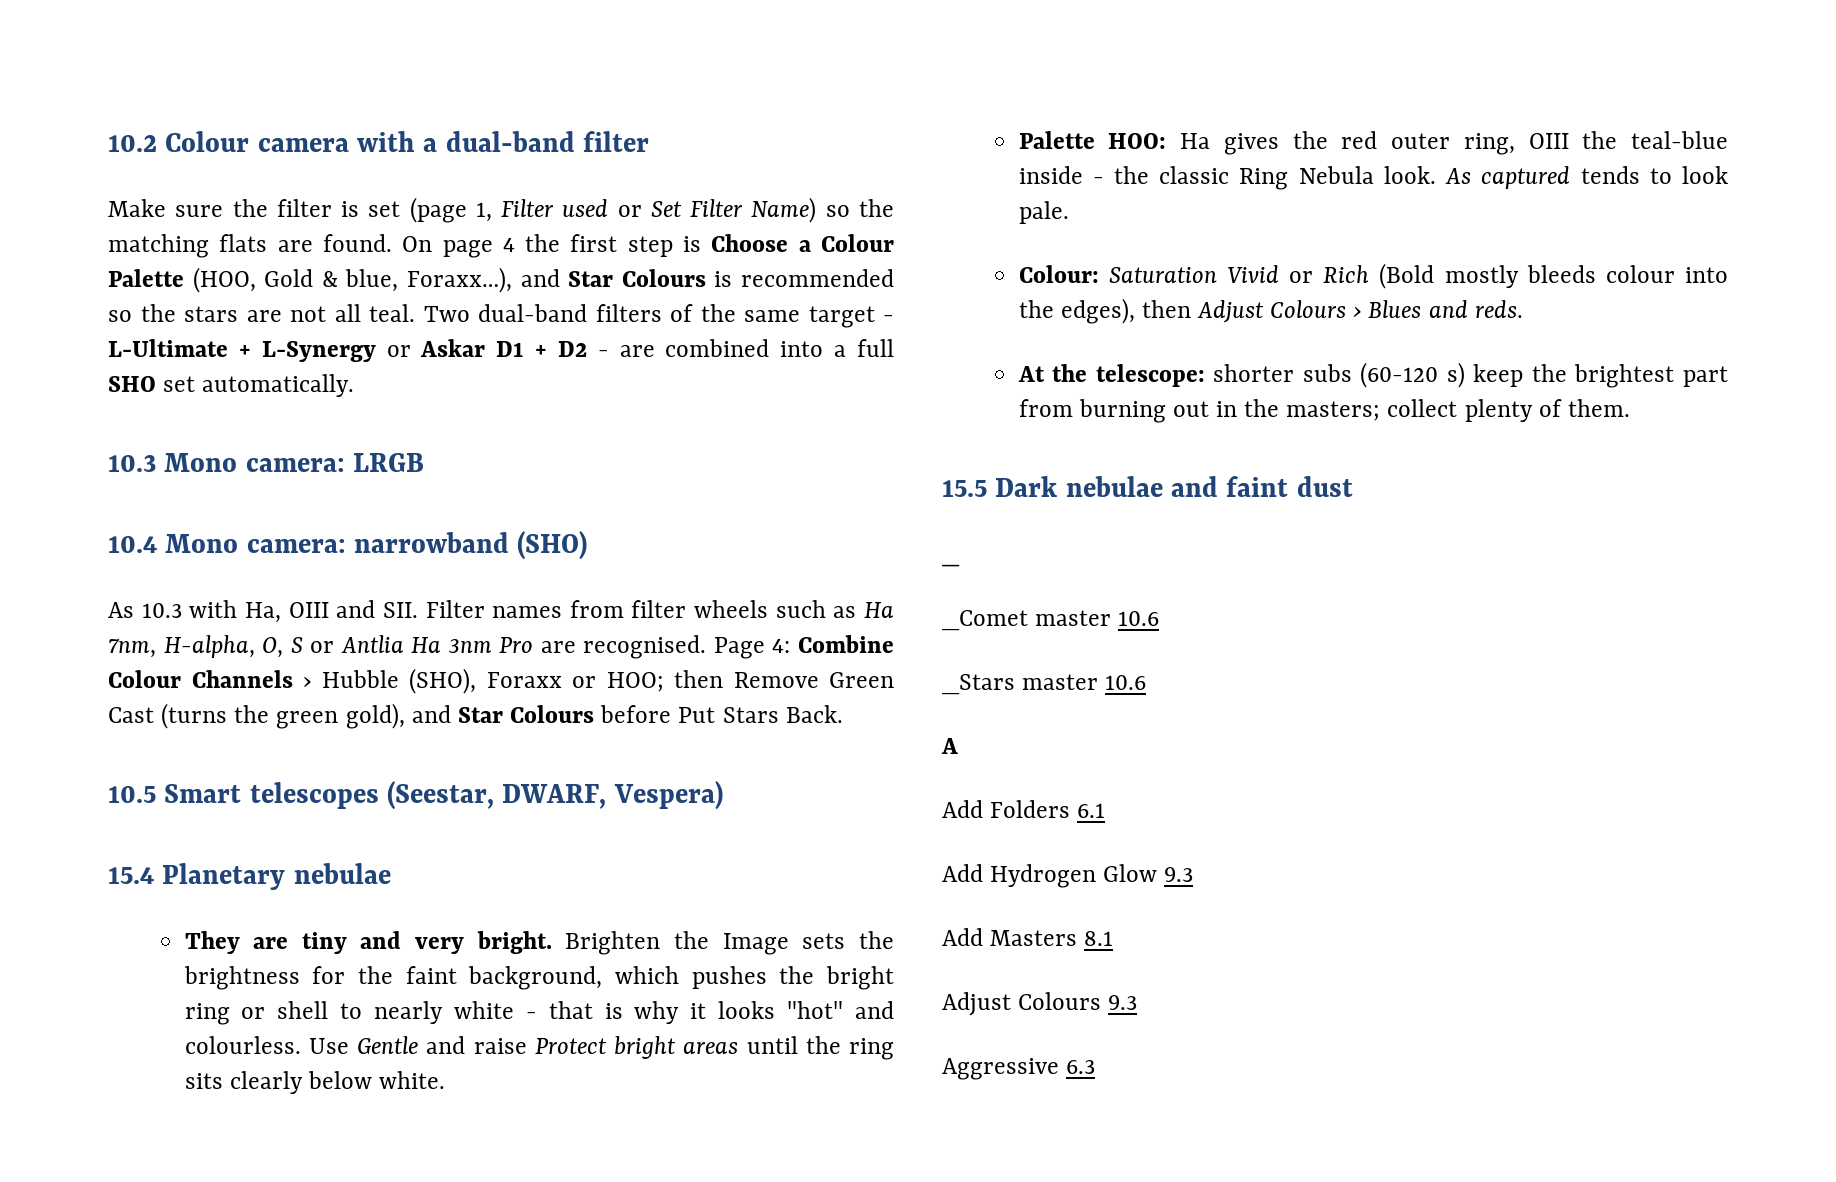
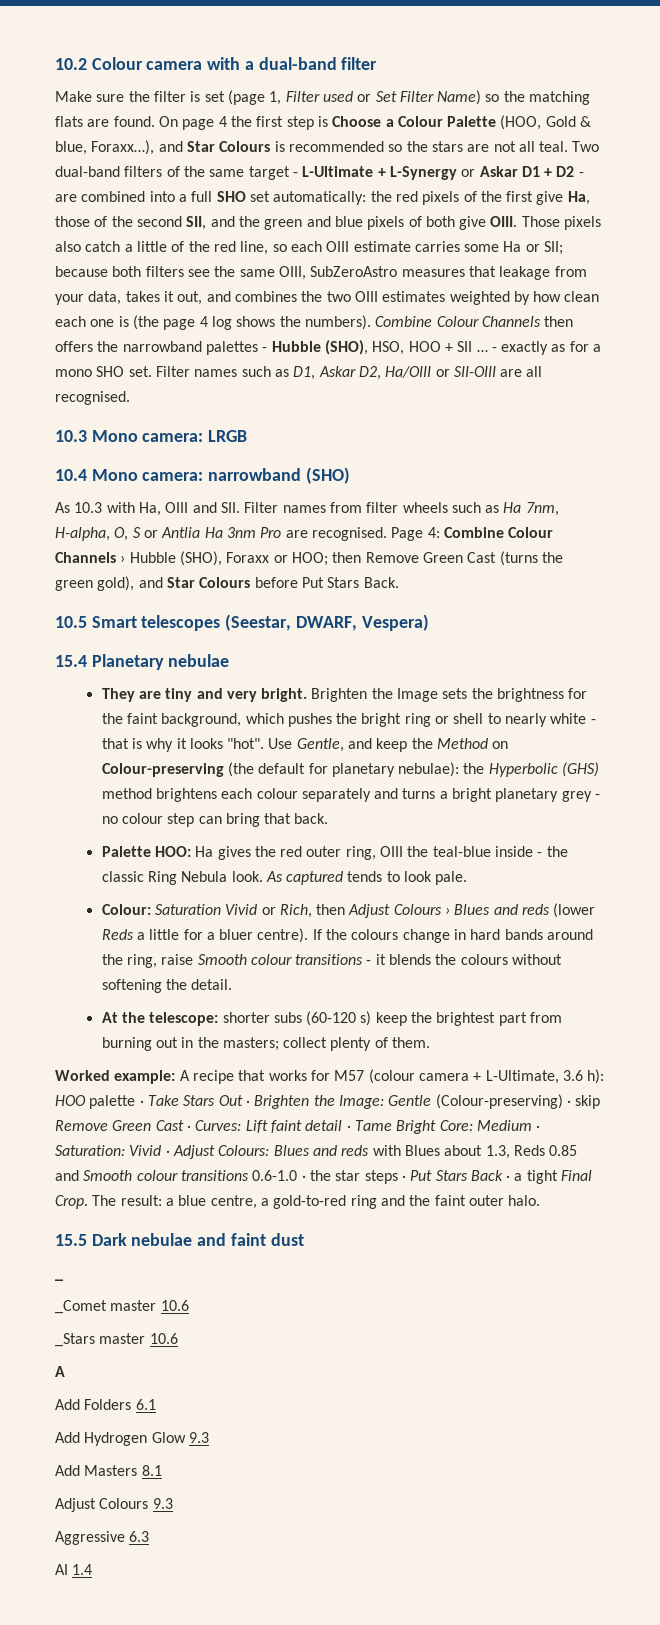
- Two dual-band filters of the same target - L-Ultimate + L-Synergy or Askar D1 + D2 - are combined into a full SHO set automatically.
+ Two dual-band filters of the same target - L-Ultimate + L-Synergy or Askar D1 + D2 - are combined into a full SHO set automatically: the red pixels of the first give Ha, those of the second SII, and the green and blue pixels of both give OIII. Those pixels also catch a little of the red line, so each OIII estimate carries some Ha or SII; because both filters see the same OIII, SubZeroAstro measures that leakage from your data, takes it out, and combines the two OIII estimates weighted by how clean each one is (the page 4 log shows the numbers). Combine Colour Channels then offers the narrowband palettes - Hubble (SHO), HSO, HOO + SII … - exactly as for a mono SHO set. Filter names such as D1, Askar D2, Ha/OIII or SII-OIII are all recognised.
- Brighten the Image sets the brightness for the faint background, which pushes the bright ring or shell to nearly white - that is why it looks "hot" and colourless. Use Gentle and raise Protect bright areas until the ring sits clearly below white.
+ Brighten the Image sets the brightness for the faint background, which pushes the bright ring or shell to nearly white - that is why it looks "hot". Use Gentle, and keep the Method on Colour-preserving (the default for planetary nebulae): the Hyperbolic (GHS) method brightens each colour separately and turns a bright planetary grey - no colour step can bring that back.
- Colour: Saturation Vivid or Rich (Bold mostly bleeds colour into the edges), then Adjust Colours › Blues and reds.
+ Colour: Saturation Vivid or Rich, then Adjust Colours › Blues and reds (lower Reds a little for a bluer centre). If the colours change in hard bands around the ring, raise Smooth colour transitions - it blends the colours without softening the detail.
+ Worked example: A recipe that works for M57 (colour camera + L-Ultimate, 3.6 h): HOO palette · Take Stars Out · Brighten the Image: Gentle (Colour-preserving) · skip Remove Green Cast · Curves: Lift faint detail · Tame Bright Core: Medium · Saturation: Vivid · Adjust Colours: Blues and reds with Blues about 1.3, Reds 0.85 and Smooth colour transitions 0.6-1.0 · the star steps · Put Stars Back · a tight Final Crop. The result: a blue centre, a gold-to-red ring and the faint outer halo.
+ AI 1.4

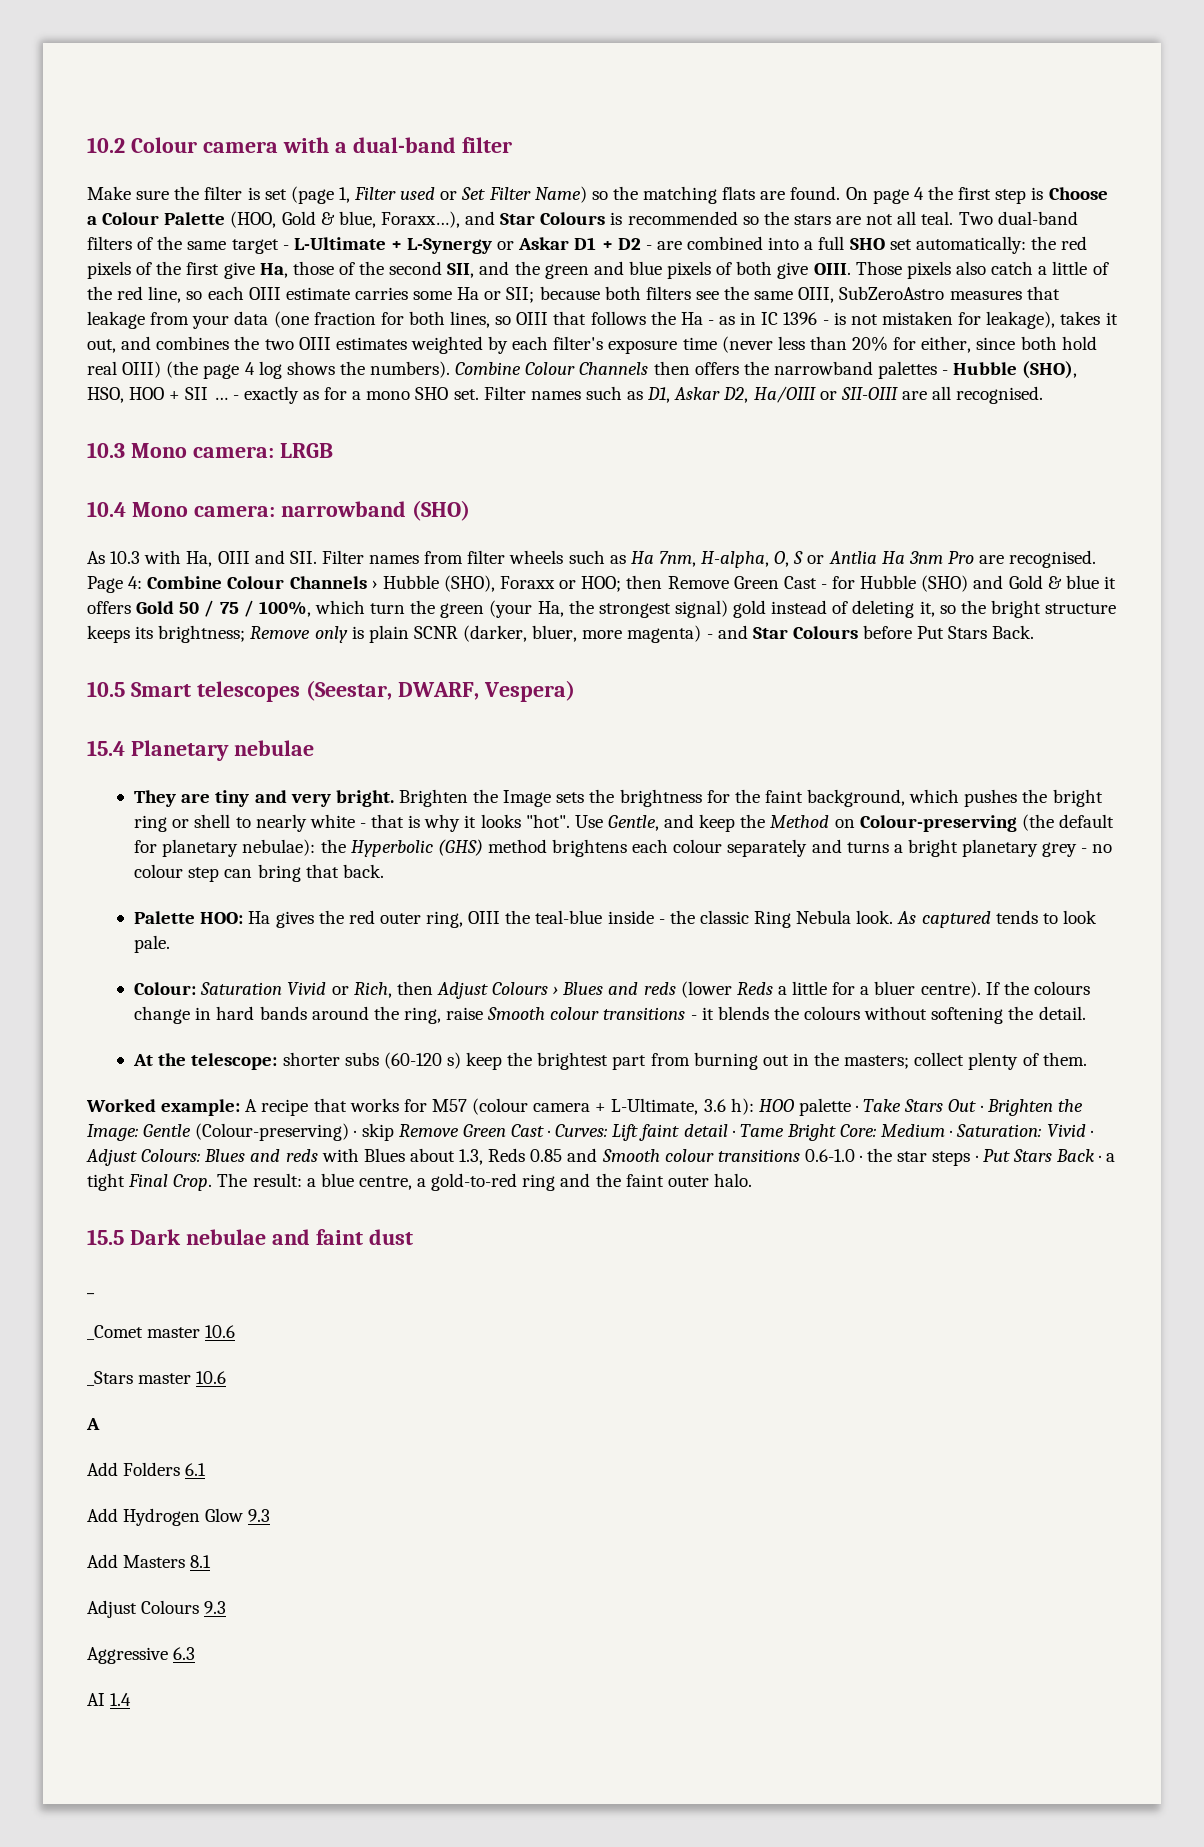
- Those pixels also catch a little of the red line, so each OIII estimate carries some Ha or SII; because both filters see the same OIII, SubZeroAstro measures that leakage from your data, takes it out, and combines the two OIII estimates weighted by how clean each one is (the page 4 log shows the numbers).
+ Those pixels also catch a little of the red line, so each OIII estimate carries some Ha or SII; because both filters see the same OIII, SubZeroAstro measures that leakage from your data (one fraction for both lines, so OIII that follows the Ha - as in IC 1396 - is not mistaken for leakage), takes it out, and combines the two OIII estimates weighted by each filter's exposure time (never less than 20% for either, since both hold real OIII) (the page 4 log shows the numbers).
- Page 4: Combine Colour Channels › Hubble (SHO), Foraxx or HOO; then Remove Green Cast (turns the green gold), and Star Colours before Put Stars Back.
+ Page 4: Combine Colour Channels › Hubble (SHO), Foraxx or HOO; then Remove Green Cast - for Hubble (SHO) and Gold & blue it offers Gold 50 / 75 / 100%, which turn the green (your Ha, the strongest signal) gold instead of deleting it, so the bright structure keeps its brightness; Remove only is plain SCNR (darker, bluer, more magenta) - and Star Colours before Put Stars Back.

